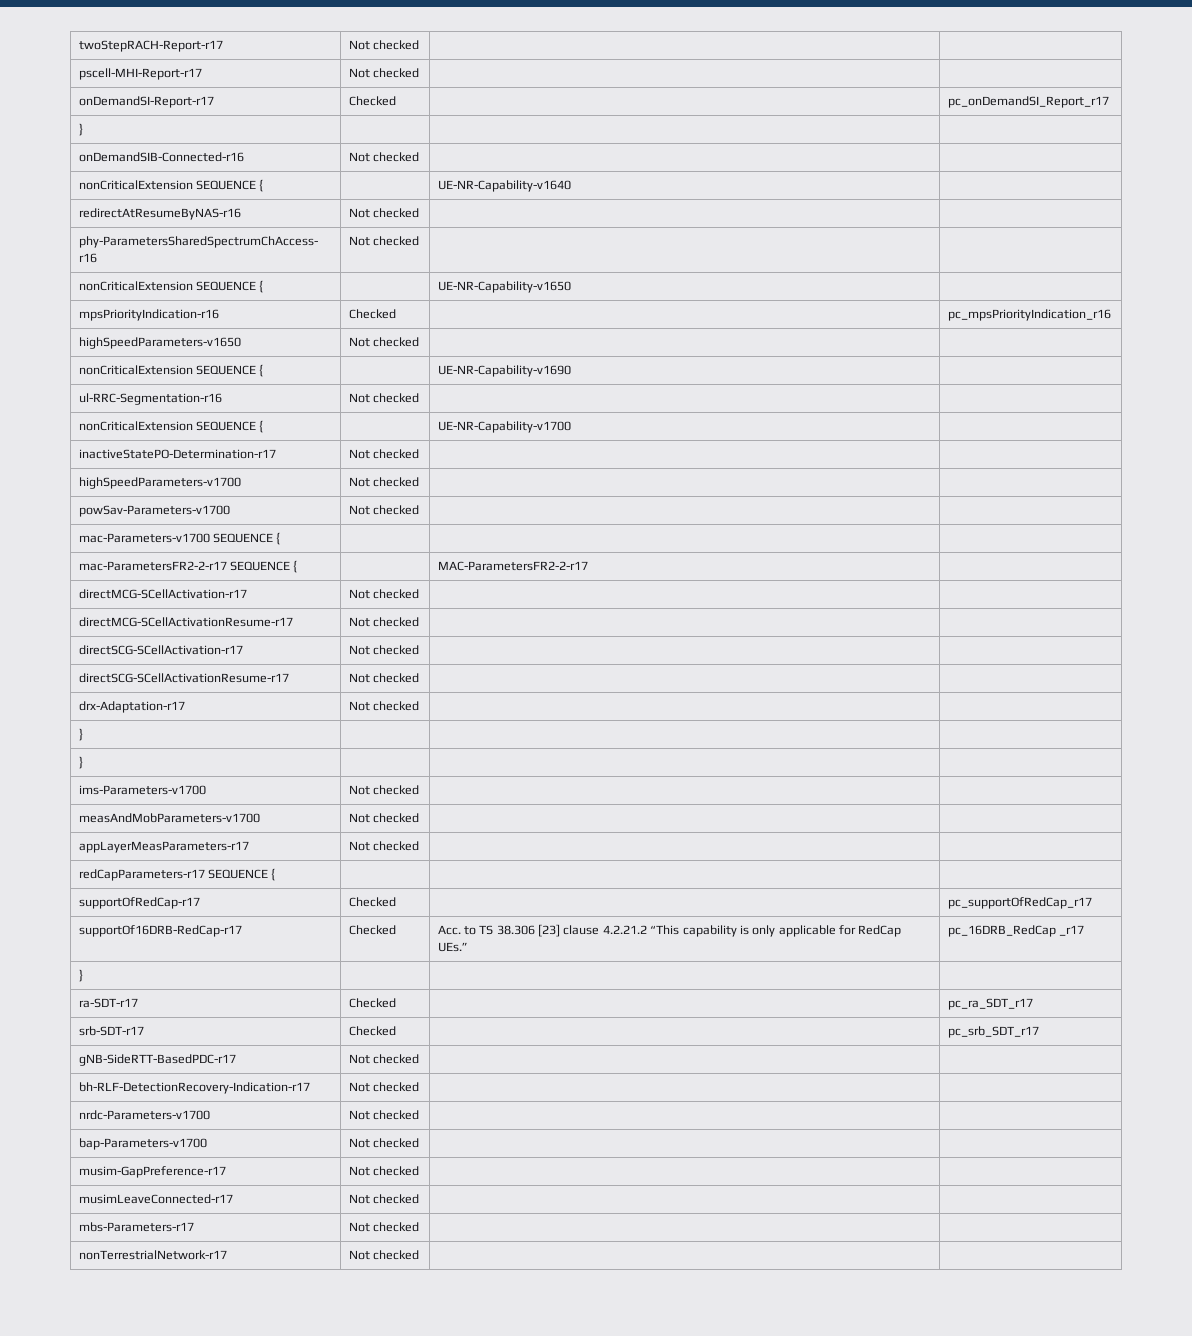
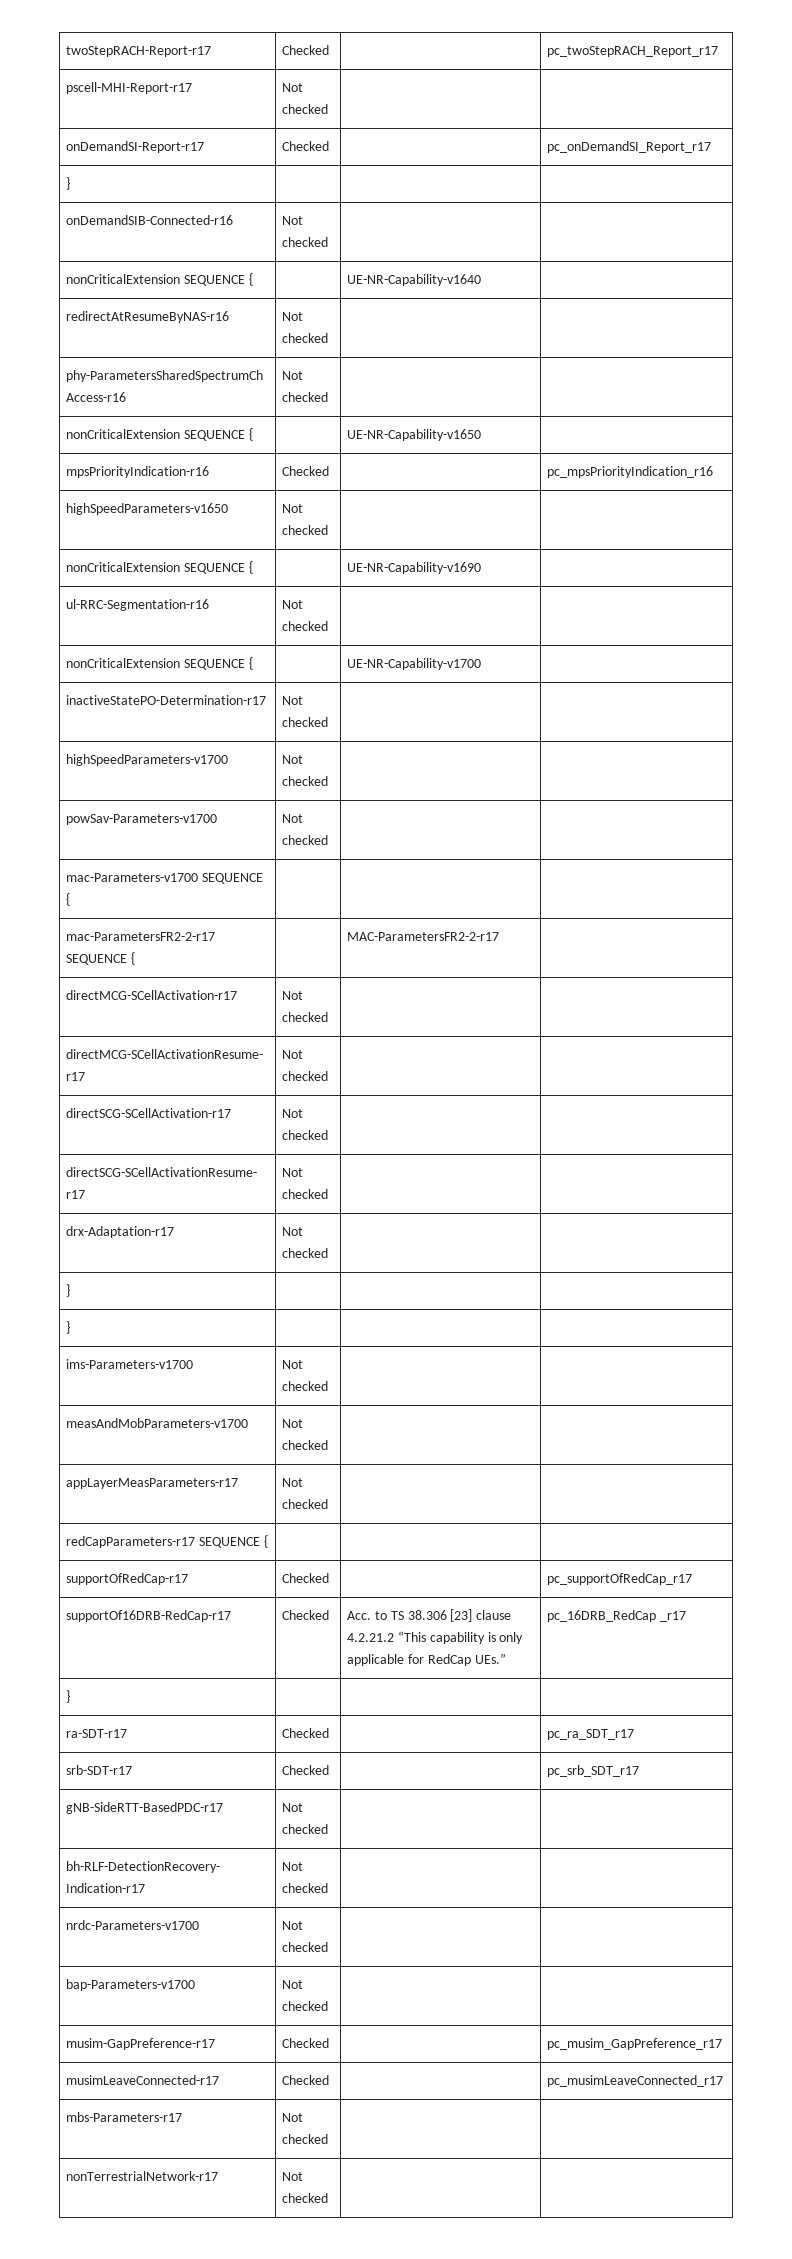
- twoStepRACH-Report-r17 | Not checked | |
+ twoStepRACH-Report-r17 | Checked | | pc_twoStepRACH_Report_r17
- musim-GapPreference-r17 | Not checked | |
+ musim-GapPreference-r17 | Checked | | pc_musim_GapPreference_r17
- musimLeaveConnected-r17 | Not checked | |
+ musimLeaveConnected-r17 | Checked | | pc_musimLeaveConnected_r17

